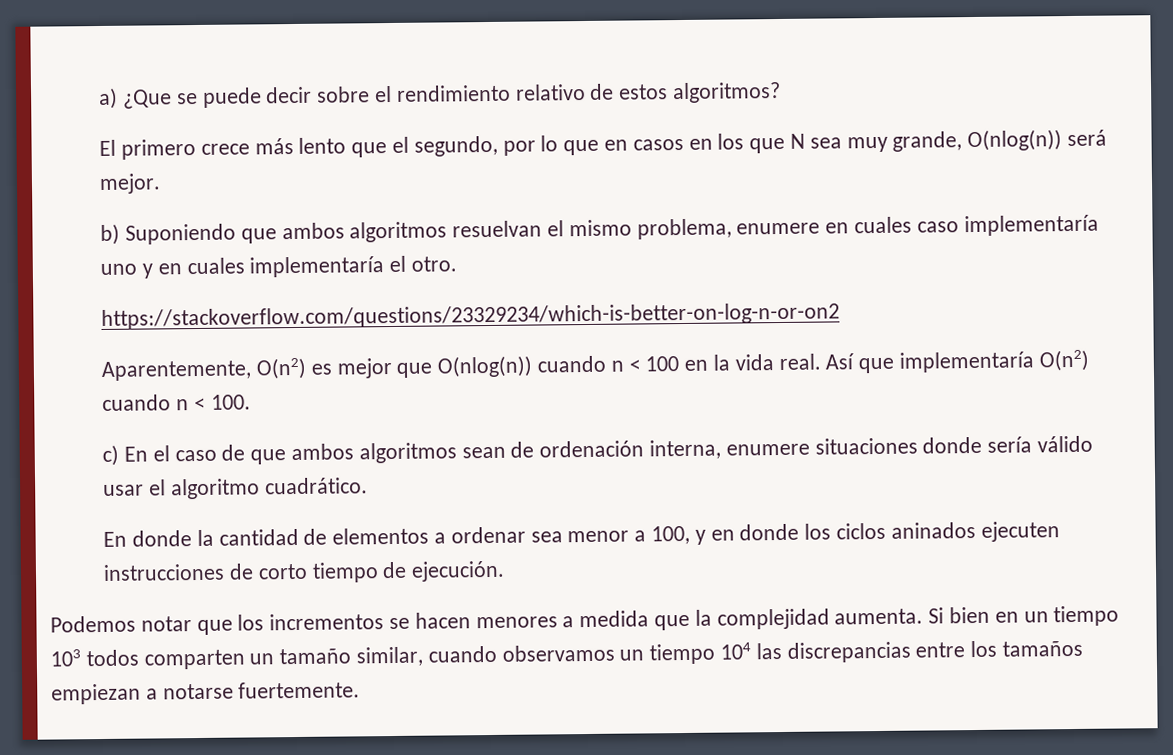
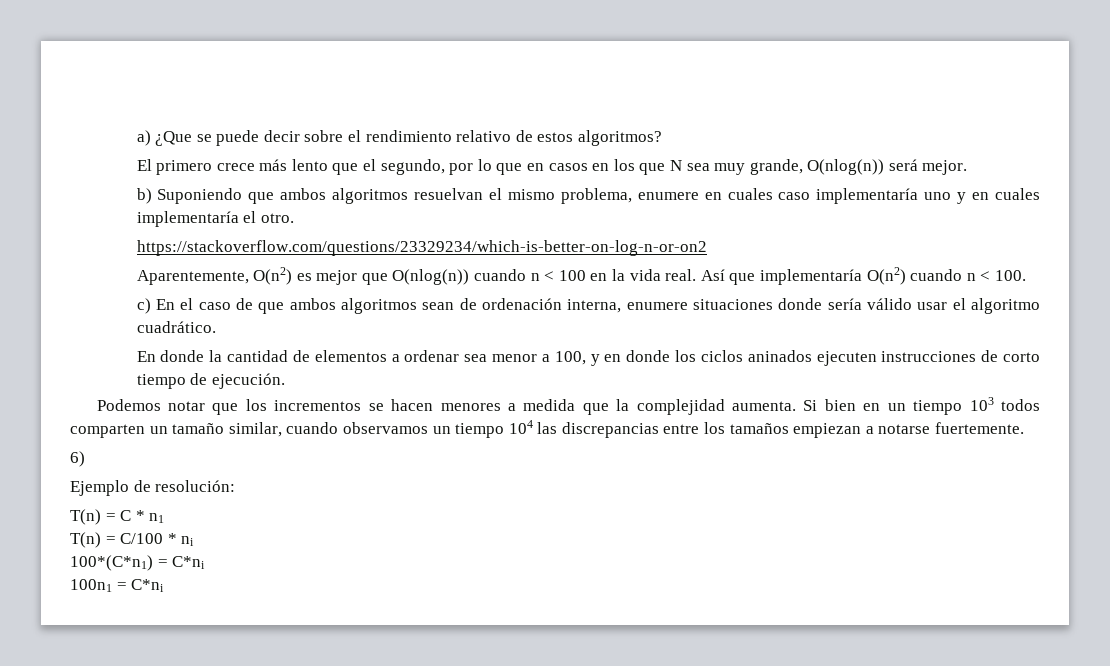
+ 6)
+ Ejemplo de resolución:
+ T(n) = C * n1
+ T(n) = C/100 * ni
+ 100*(C*n1) = C*ni
+ 100n1 = C*ni

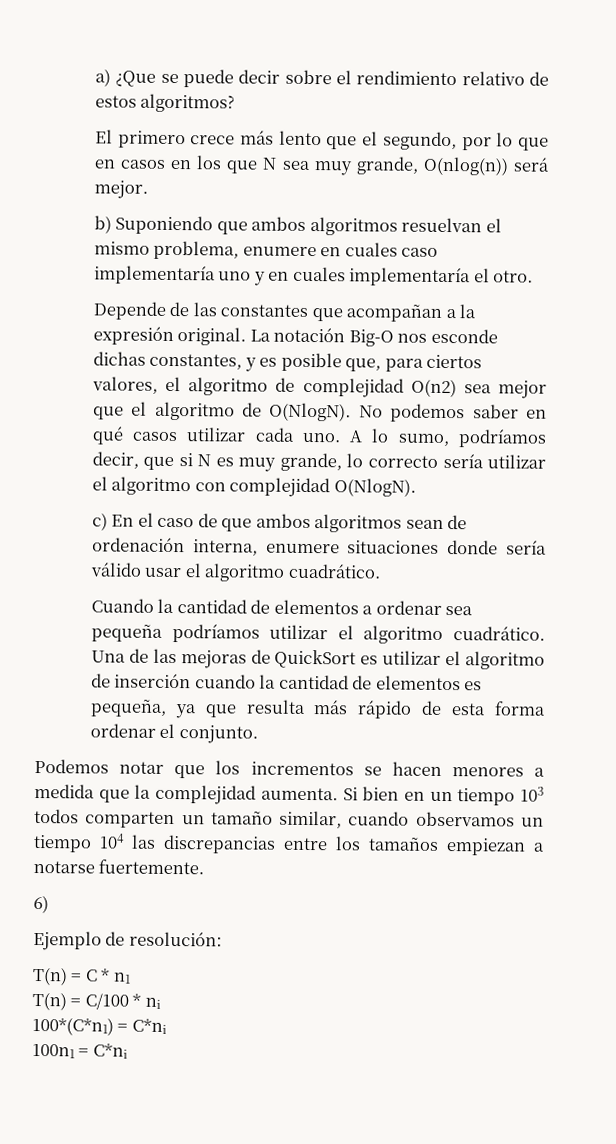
- https://stackoverflow.com/questions/23329234/which-is-better-on-log-n-or-on2
- Aparentemente, O(n2) es mejor que O(nlog(n)) cuando n < 100 en la vida real. Así que implementaría O(n2) cuando n < 100.
+ Depende de las constantes que acompañan a la expresión original. La notación Big-O nos esconde dichas constantes, y es posible que, para ciertos valores, el algoritmo de complejidad O(n2) sea mejor que el algoritmo de O(NlogN). No podemos saber en qué casos utilizar cada uno. A lo sumo, podríamos decir, que si N es muy grande, lo correcto sería utilizar el algoritmo con complejidad O(NlogN).
- En donde la cantidad de elementos a ordenar sea menor a 100, y en donde los ciclos aninados ejecuten instrucciones de corto tiempo de ejecución.
+ Cuando la cantidad de elementos a ordenar sea pequeña podríamos utilizar el algoritmo cuadrático. Una de las mejoras de QuickSort es utilizar el algoritmo de inserción cuando la cantidad de elementos es pequeña, ya que resulta más rápido de esta forma ordenar el conjunto.

